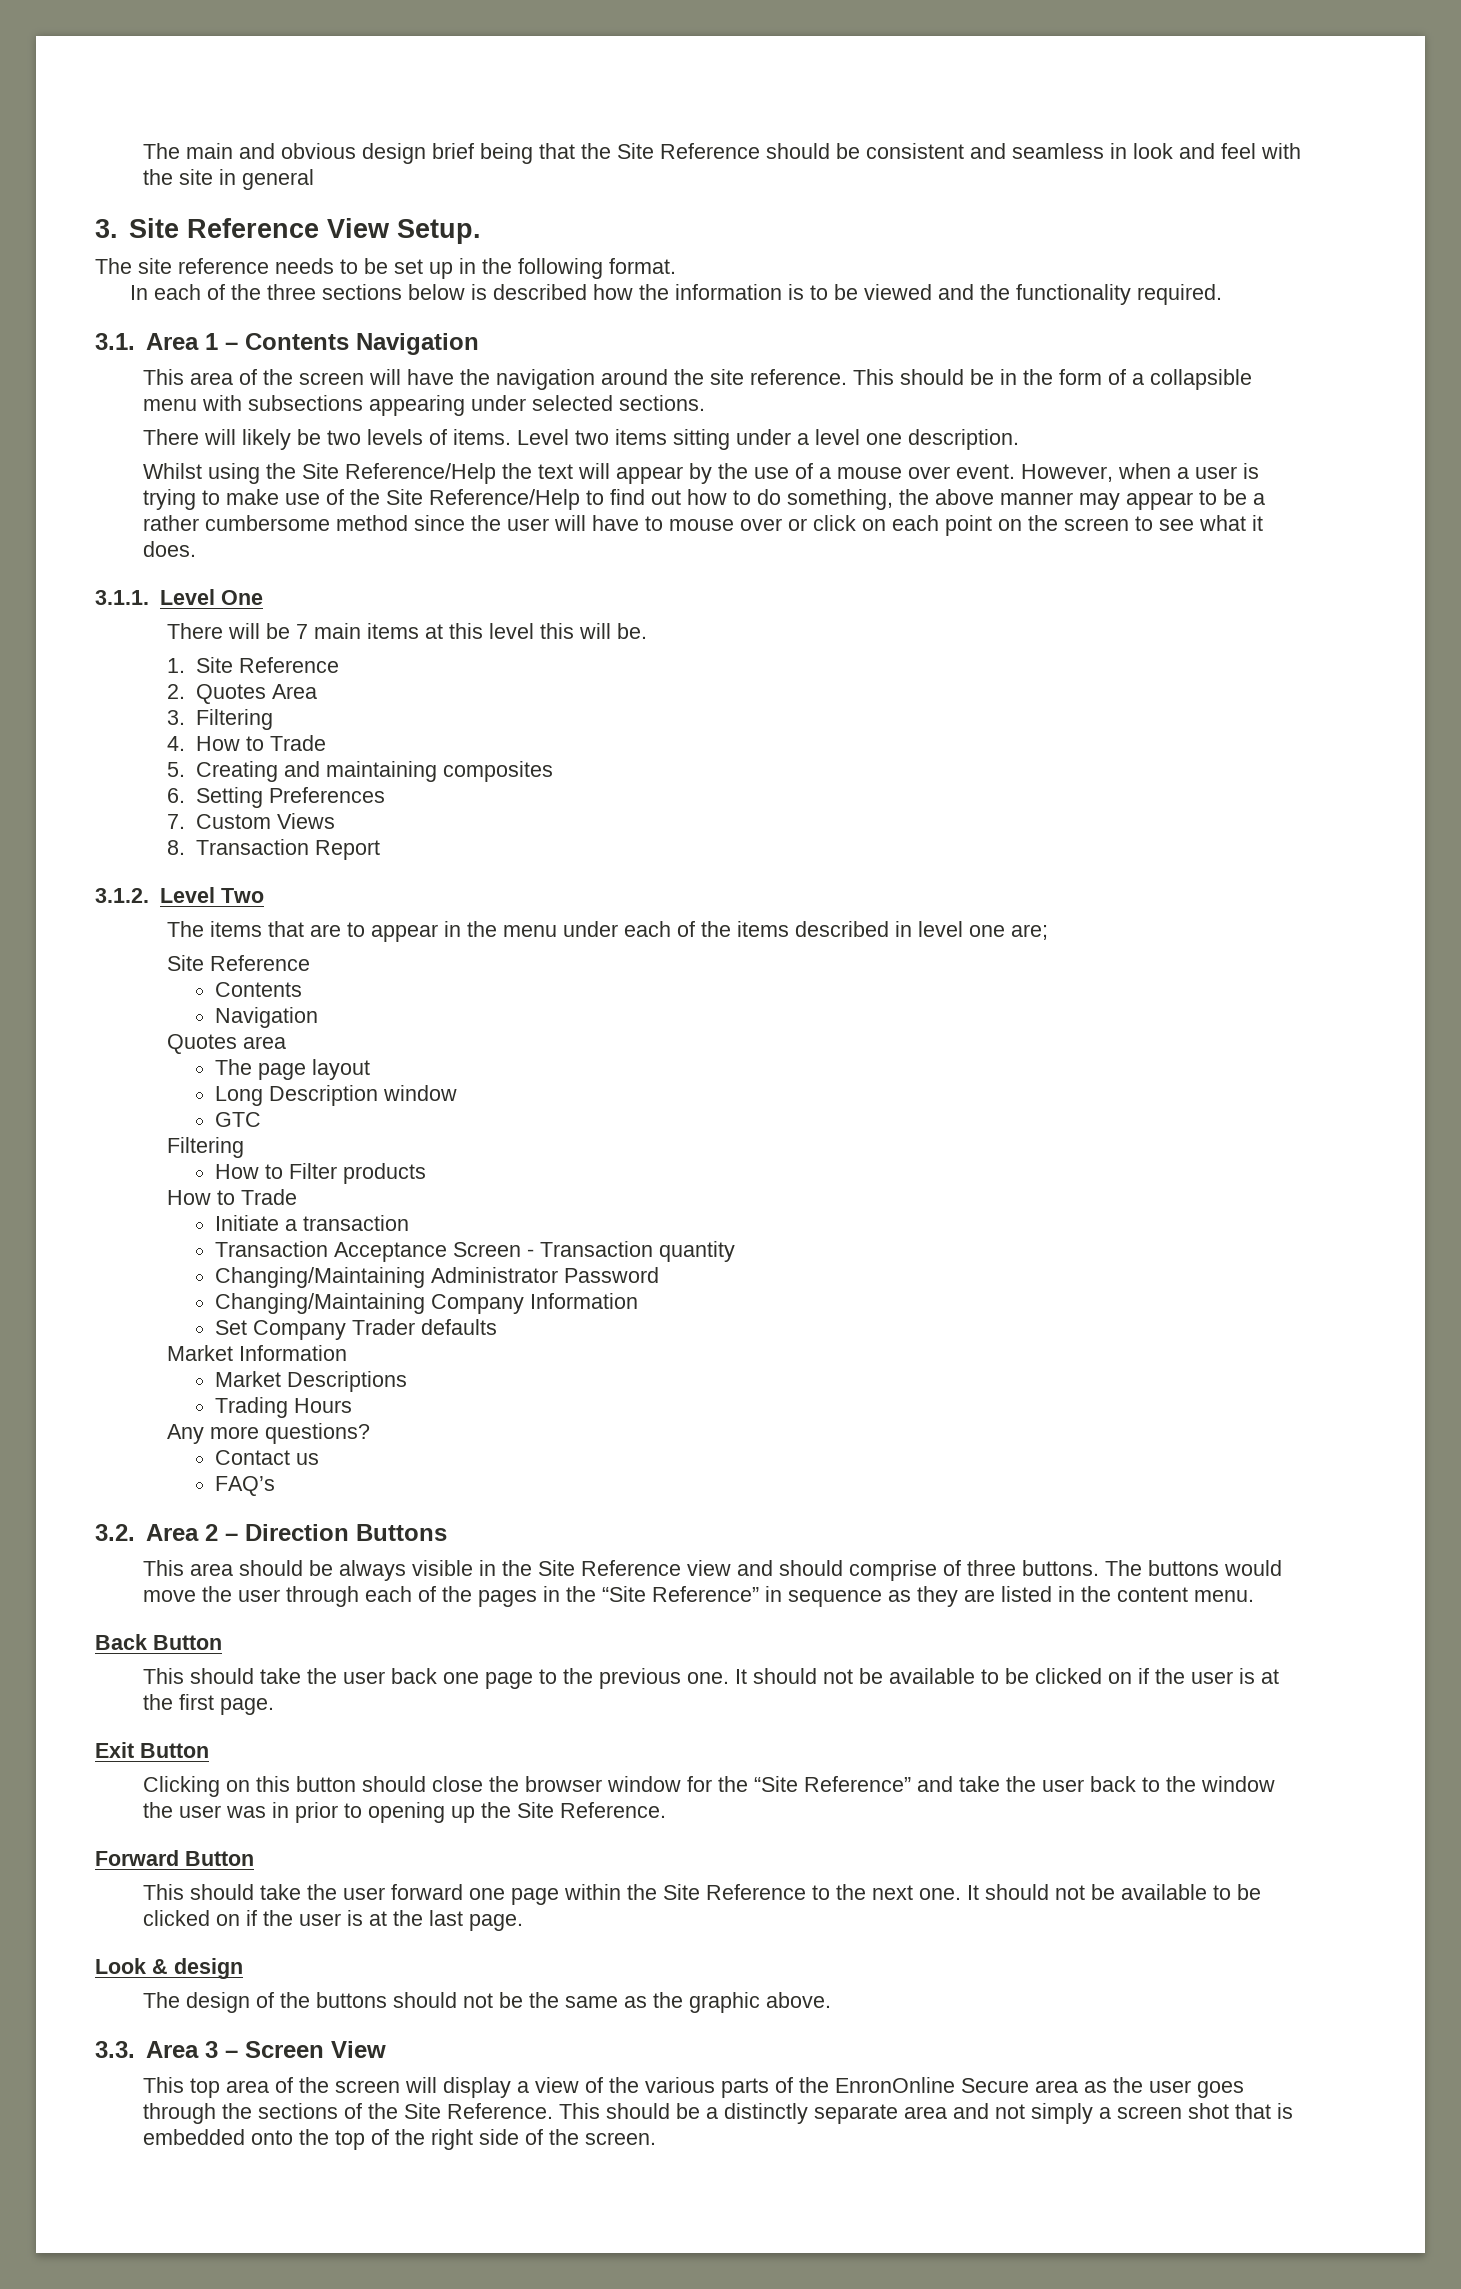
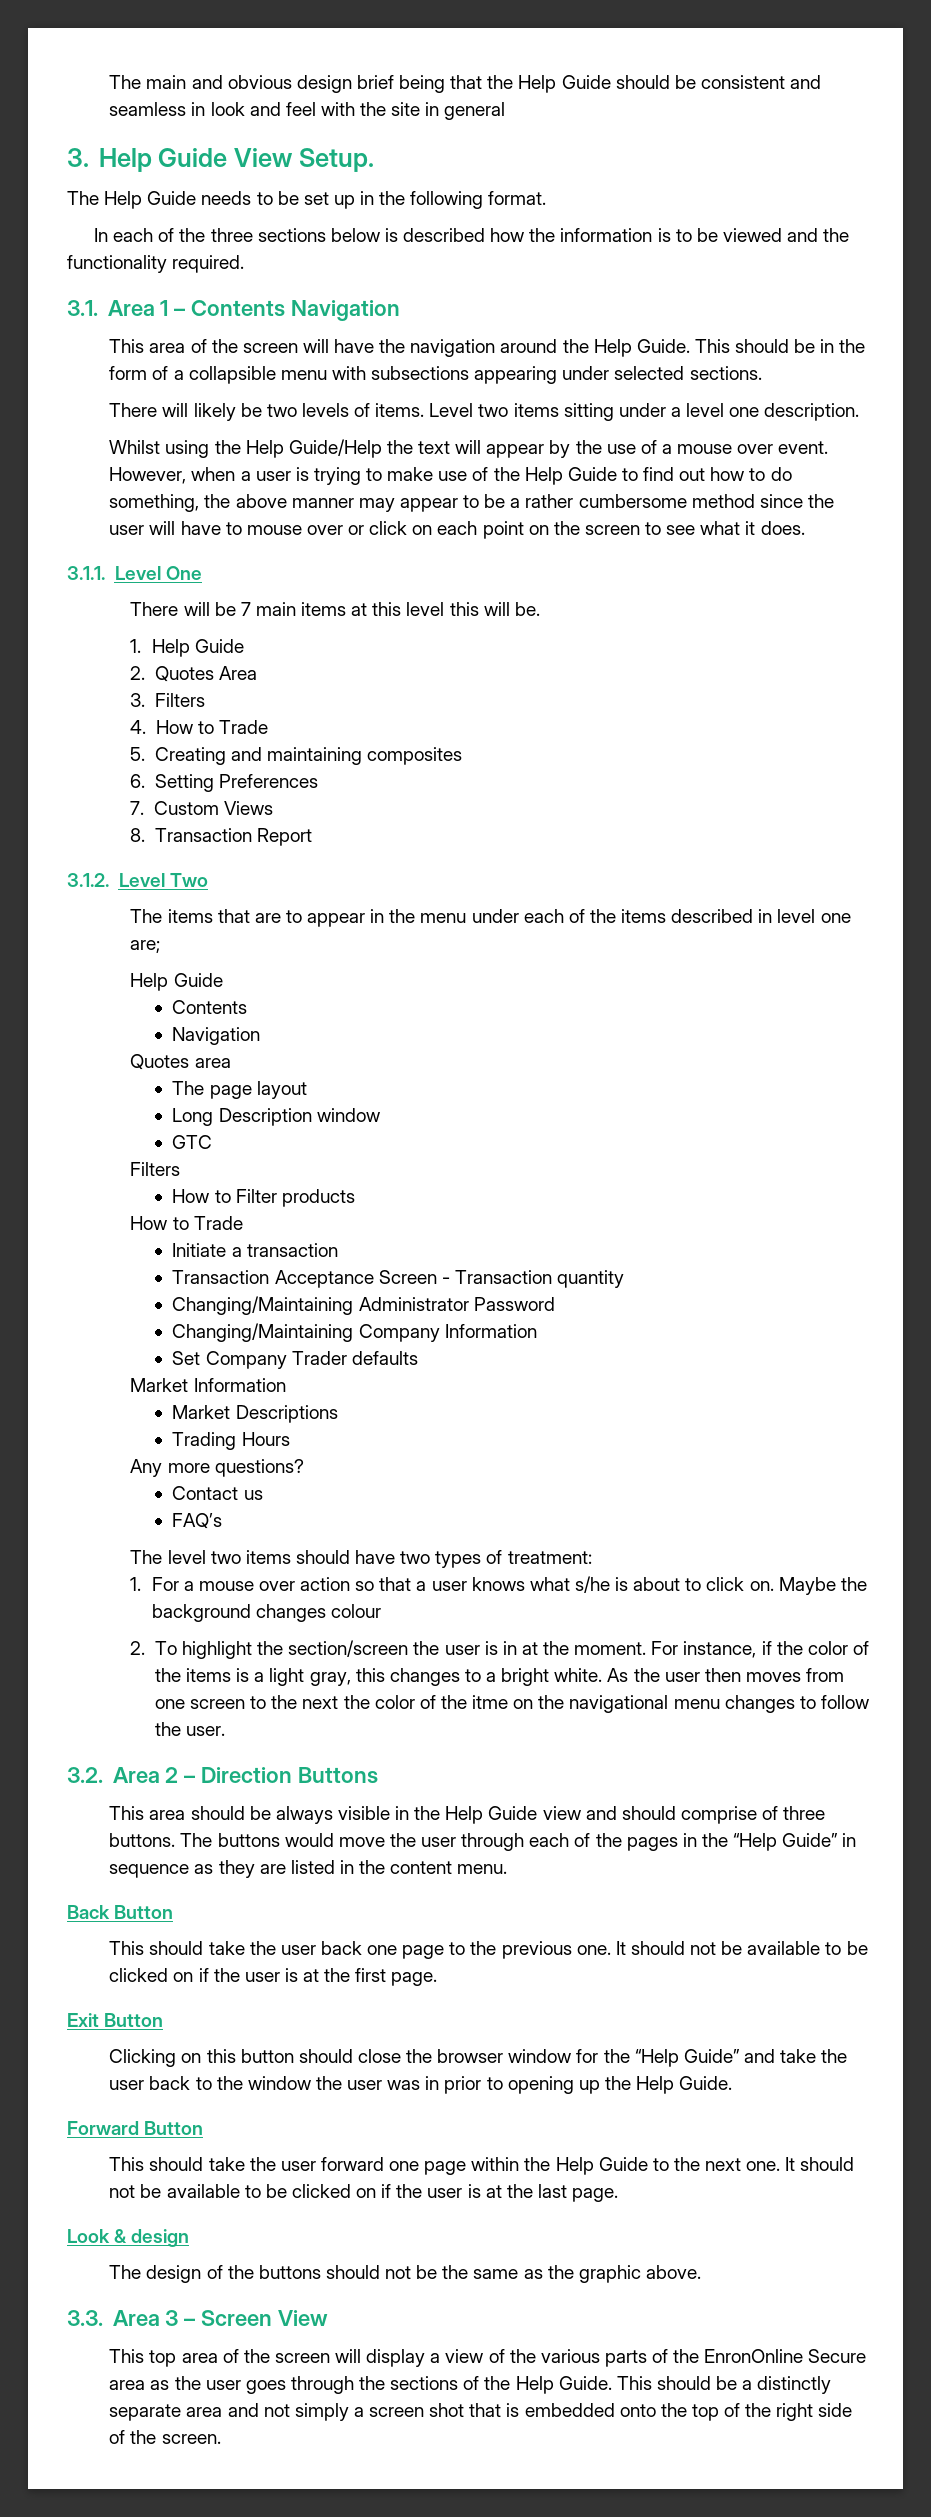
- The main and obvious design brief being that the Site Reference should be consistent and seamless in look and feel with the site in general
+ The main and obvious design brief being that the Help Guide should be consistent and seamless in look and feel with the site in general
- 3. Site Reference View Setup.
+ 3. Help Guide View Setup.
- The site reference needs to be set up in the following format.
+ The Help Guide needs to be set up in the following format.
- This area of the screen will have the navigation around the site reference.
+ This area of the screen will have the navigation around the Help Guide.
- Whilst using the Site Reference/Help the text will appear by the use of a mouse over event.
+ Whilst using the Help Guide/Help the text will appear by the use of a mouse over event.
- However, when a user is trying to make use of the Site Reference/Help to find out how to do something, the above manner may appear to be a rather cumbersome method since the user will have to mouse over or click on each point on the screen to see what it does.
+ However, when a user is trying to make use of the Help Guide to find out how to do something, the above manner may appear to be a rather cumbersome method since the user will have to mouse over or click on each point on the screen to see what it does.
- 1. Site Reference
+ 1. Help Guide
- 3. Filtering
+ 3. Filters
  The items that are to appear in the menu under each of the items described in level one are;
- Site Reference
+ Help Guide
  GTC
- Filtering
+ Filters
+ The level two items should have two types of treatment:
+ 1. For a mouse over action so that a user knows what s/he is about to click on. Maybe the background changes colour
+ 2. To highlight the section/screen the user is in at the moment. For instance, if the color of the items is a light gray, this changes to a bright white. As the user then moves from one screen to the next the color of the itme on the navigational menu changes to follow the user.
- This area should be always visible in the Site Reference view and should comprise of three buttons.
+ This area should be always visible in the Help Guide view and should comprise of three buttons.
- The buttons would move the user through each of the pages in the “Site Reference” in sequence as they are listed in the content menu.
+ The buttons would move the user through each of the pages in the “Help Guide” in sequence as they are listed in the content menu.
- Clicking on this button should close the browser window for the “Site Reference” and take the user back to the window the user was in prior to opening up the Site Reference.
+ Clicking on this button should close the browser window for the “Help Guide” and take the user back to the window the user was in prior to opening up the Help Guide.
- This should take the user forward one page within the Site Reference to the next one.
+ This should take the user forward one page within the Help Guide to the next one.
- This top area of the screen will display a view of the various parts of the EnronOnline Secure area as the user goes through the sections of the Site Reference.
+ This top area of the screen will display a view of the various parts of the EnronOnline Secure area as the user goes through the sections of the Help Guide.

